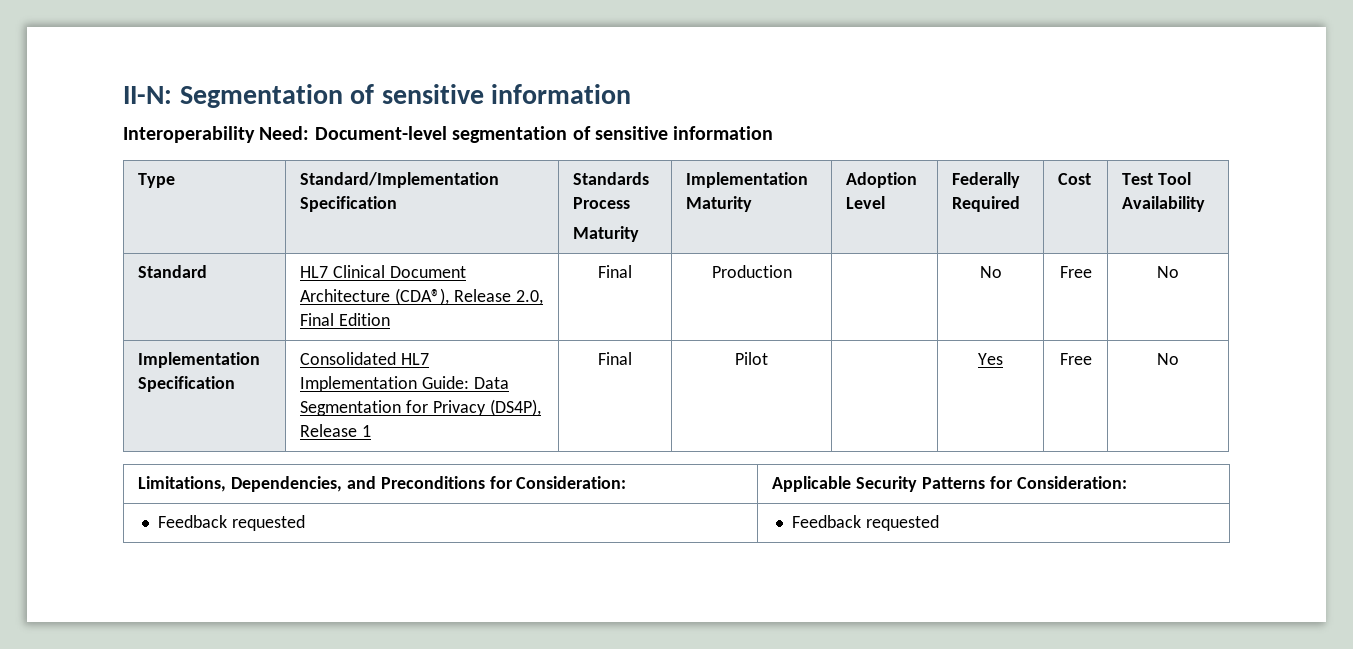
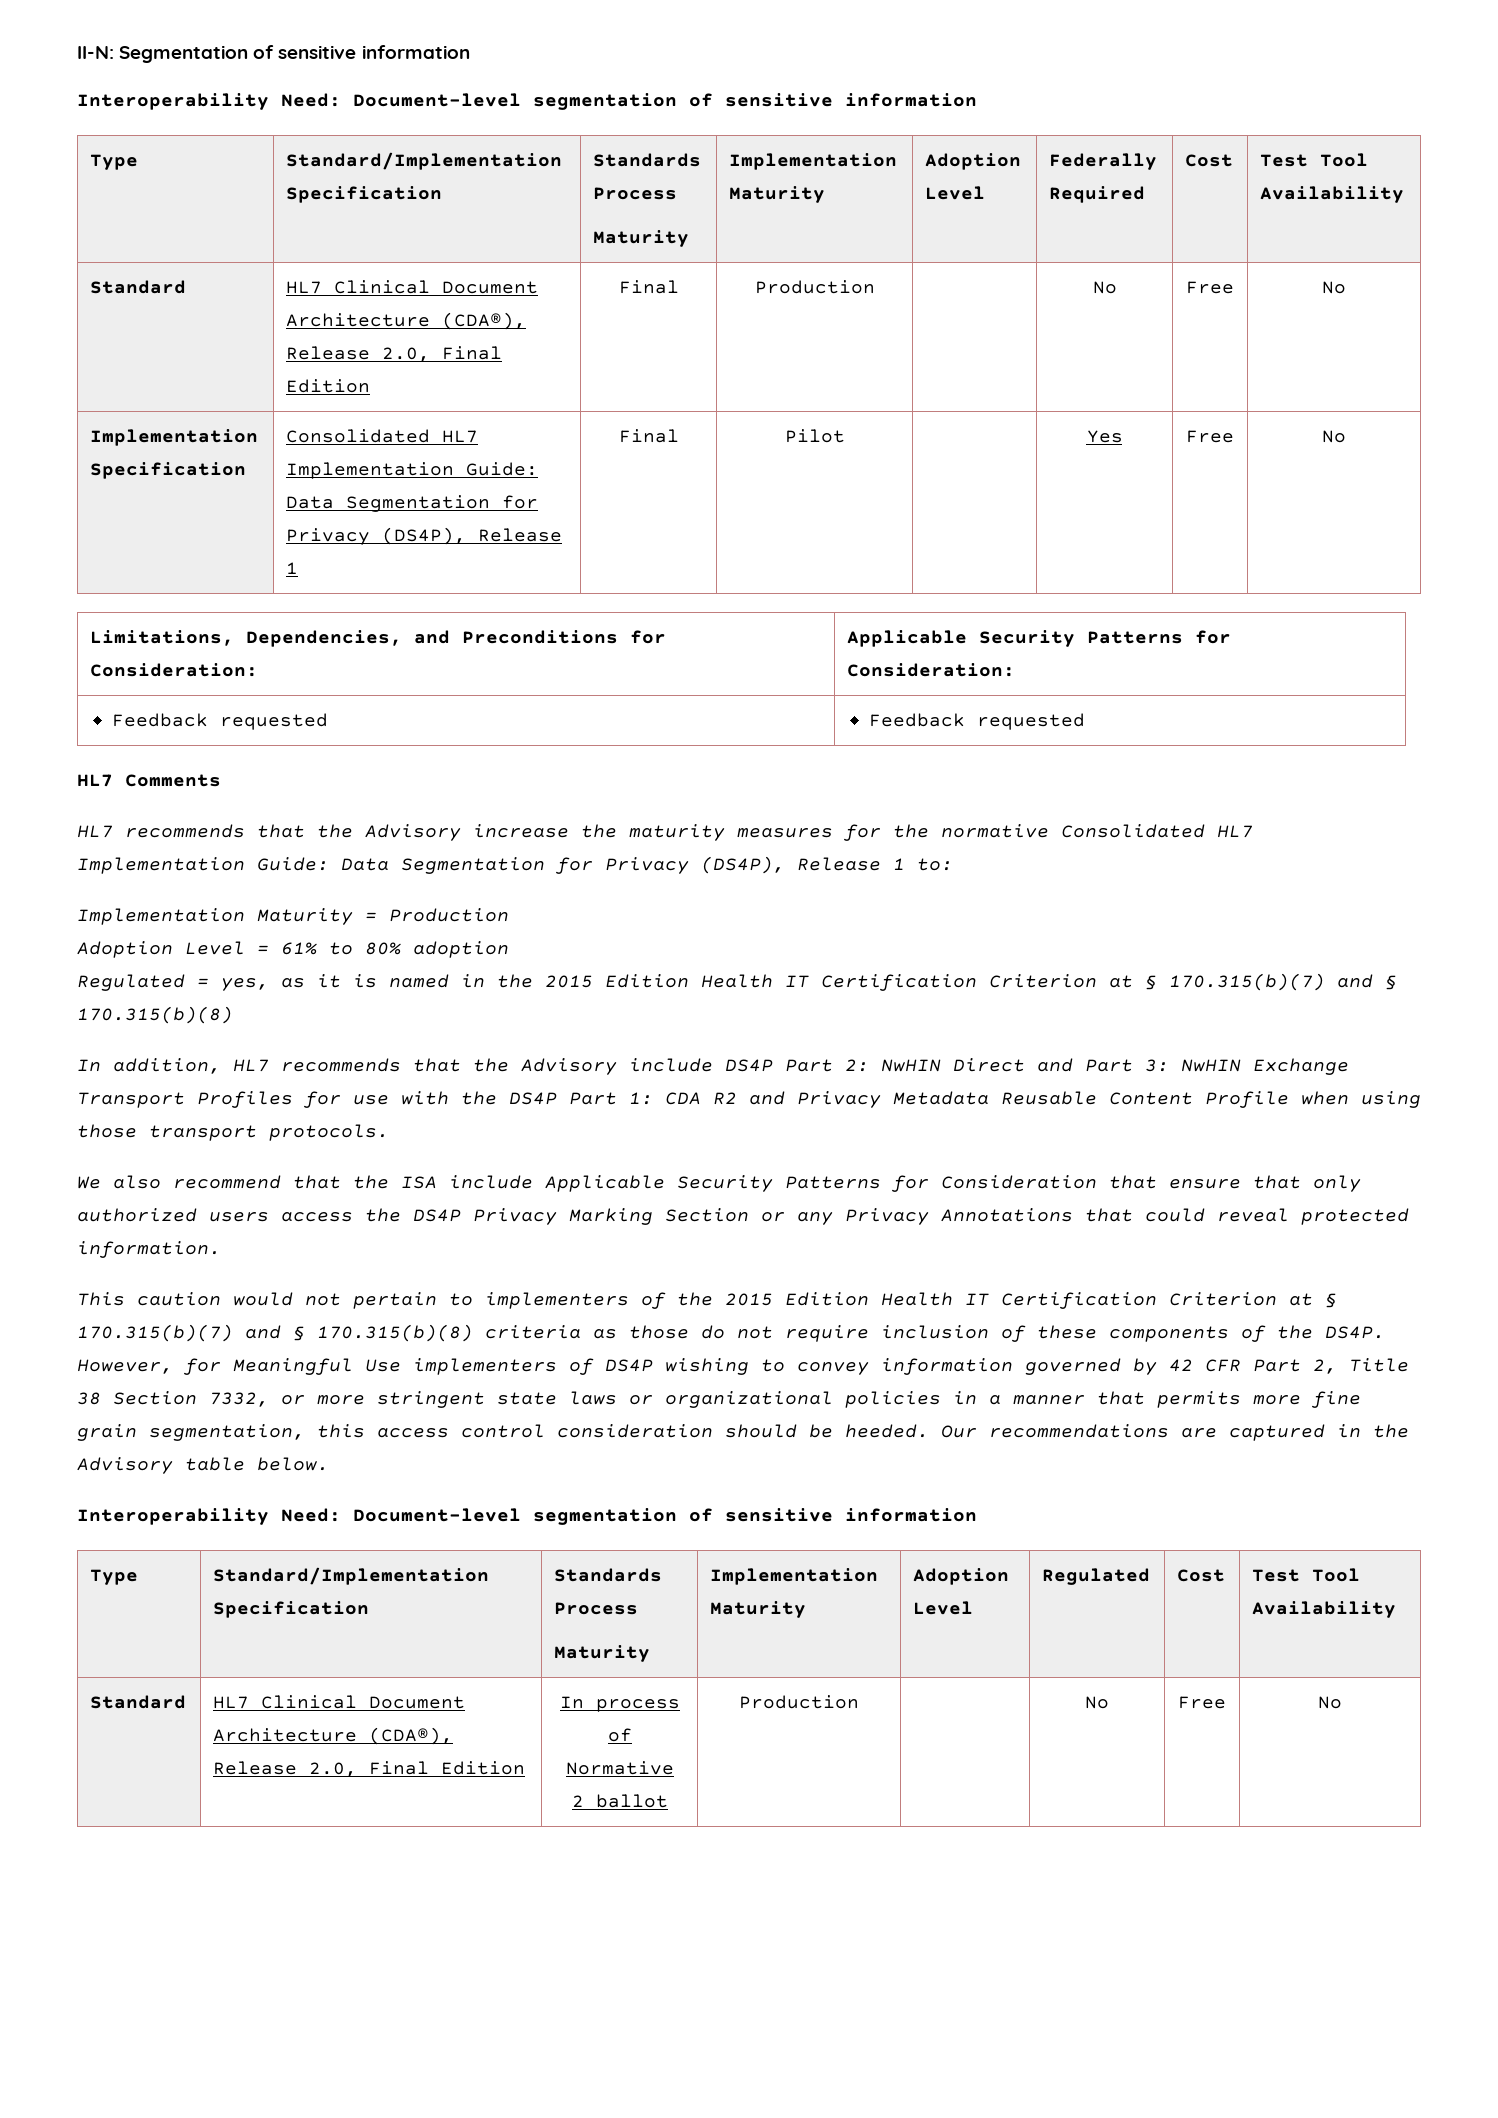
+ HL7 Comments
+ HL7 recommends that the Advisory increase the maturity measures for the normative Consolidated HL7 Implementation Guide: Data Segmentation for Privacy (DS4P), Release 1 to:
+ Implementation Maturity = Production
+ Adoption Level = 61% to 80% adoption
+ Regulated = yes, as it is named in the 2015 Edition Health IT Certification Criterion at § 170.315(b)(7) and § 170.315(b)(8)
+ In addition, HL7 recommends that the Advisory include DS4P Part 2: NwHIN Direct and Part 3: NwHIN Exchange Transport Profiles for use with the DS4P Part 1: CDA R2 and Privacy Metadata Reusable Content Profile when using those transport protocols.
+ We also recommend that the ISA include Applicable Security Patterns for Consideration that ensure that only authorized users access the DS4P Privacy Marking Section or any Privacy Annotations that could reveal protected information.
+ This caution would not pertain to implementers of the 2015 Edition Health IT Certification Criterion at § 170.315(b)(7) and § 170.315(b)(8) criteria as those do not require inclusion of these components of the DS4P. However, for Meaningful Use implementers of DS4P wishing to convey information governed by 42 CFR Part 2, Title 38 Section 7332, or more stringent state laws or organizational policies in a manner that permits more fine grain segmentation, this access control consideration should be heeded. Our recommendations are captured in the Advisory table below.
+ Interoperability Need: Document-level segmentation of sensitive information
+ Type | Standard/Implementation Specification | Standards Process
+ Maturity | Implementation Maturity | Adoption Level | Regulated | Cost | Test Tool Availability
+ Standard | HL7 Clinical Document Architecture (CDA®), Release 2.0, Final Edition | In process of Normative 2 ballot | Production | | No | Free | No

